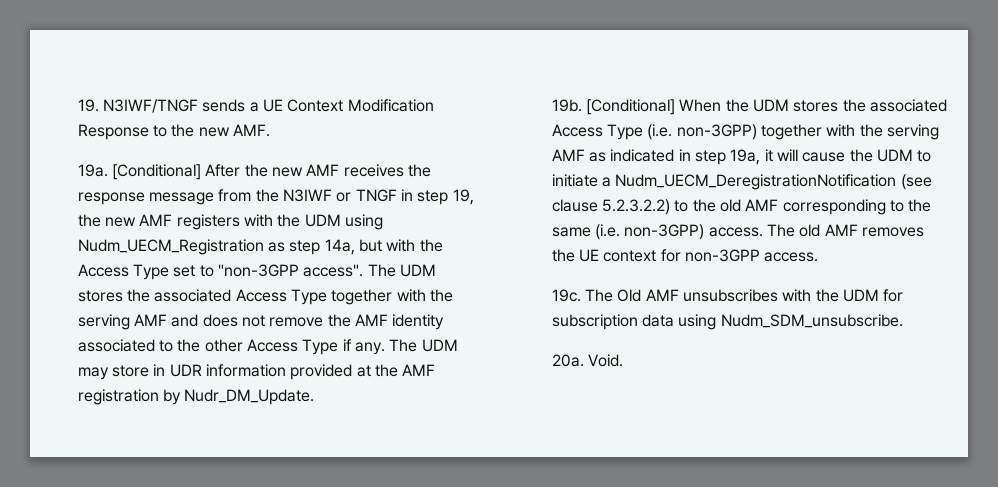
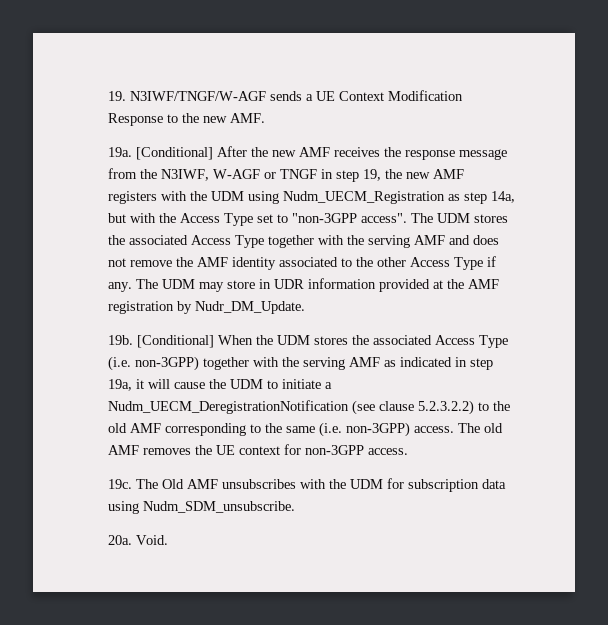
- 19. N3IWF/TNGF sends a UE Context Modification Response to the new AMF.
+ 19. N3IWF/TNGF/W-AGF sends a UE Context Modification Response to the new AMF.
- [Conditional] After the new AMF receives the response message from the N3IWF or TNGF in step 19, the new AMF registers with the UDM using Nudm_UECM_Registration as step 14a, but with the Access Type set to "non-3GPP access".
+ [Conditional] After the new AMF receives the response message from the N3IWF, W-AGF or TNGF in step 19, the new AMF registers with the UDM using Nudm_UECM_Registration as step 14a, but with the Access Type set to "non-3GPP access".

